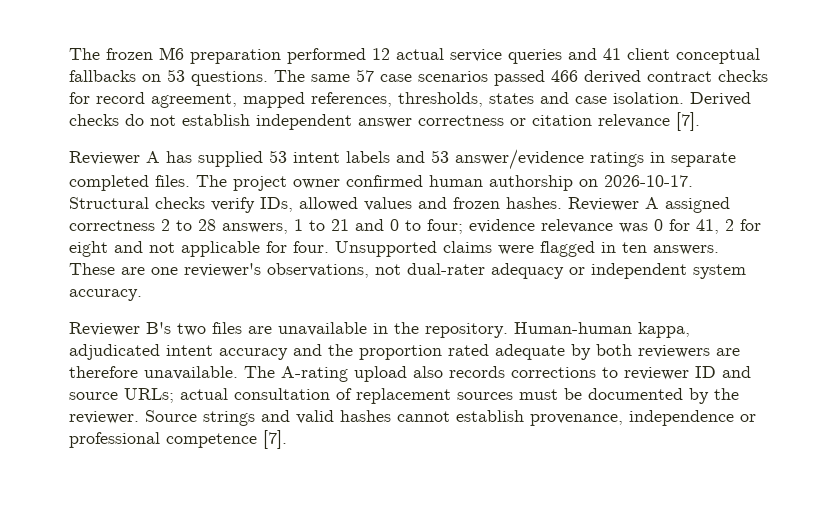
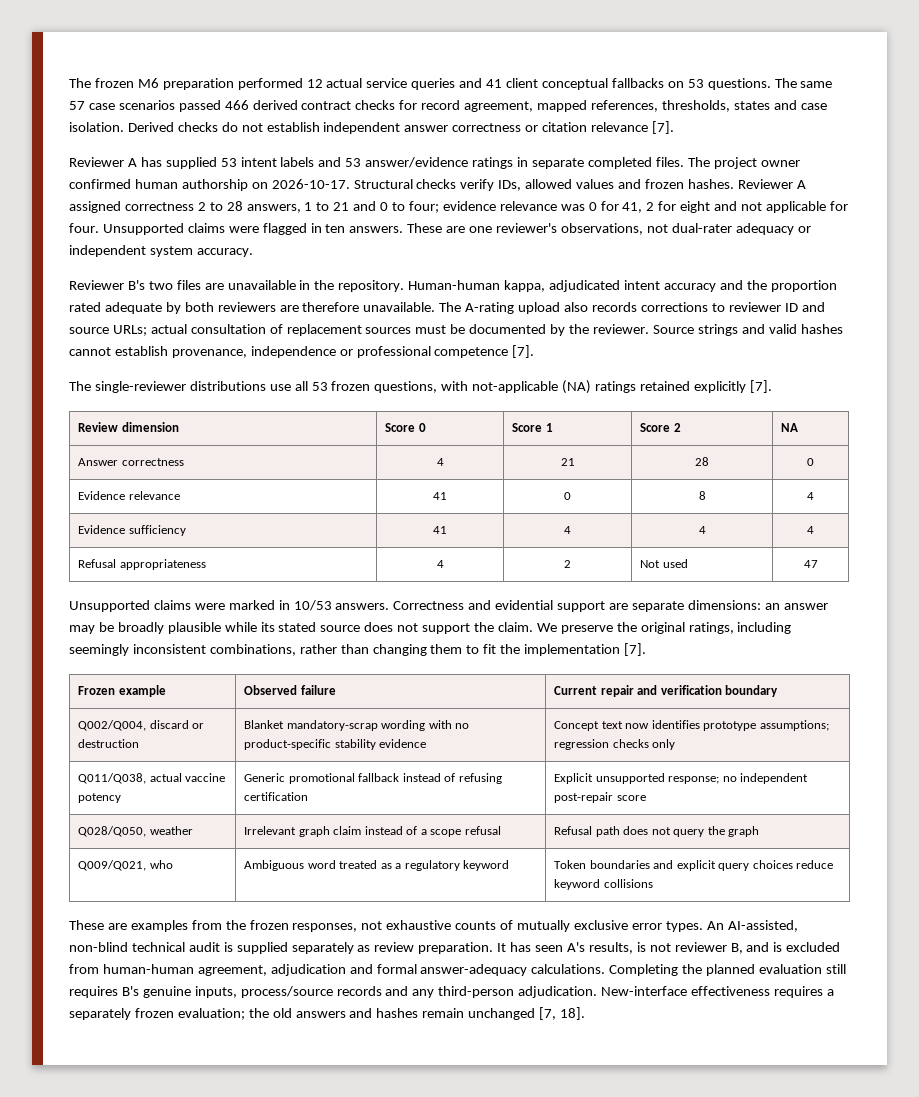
+ The single-reviewer distributions use all 53 frozen questions, with not-applicable (NA) ratings retained explicitly [7].
+ Review dimension | Score 0 | Score 1 | Score 2 | NA
+ Answer correctness | 4 | 21 | 28 | 0
+ Evidence relevance | 41 | 0 | 8 | 4
+ Evidence sufficiency | 41 | 4 | 4 | 4
+ Refusal appropriateness | 4 | 2 | Not used | 47
+ Unsupported claims were marked in 10/53 answers. Correctness and evidential support are separate dimensions: an answer may be broadly plausible while its stated source does not support the claim. We preserve the original ratings, including seemingly inconsistent combinations, rather than changing them to fit the implementation [7].
+ Frozen example | Observed failure | Current repair and verification boundary
+ Q002/Q004, discard or destruction | Blanket mandatory-scrap wording with no product-specific stability evidence | Concept text now identifies prototype assumptions; regression checks only
+ Q011/Q038, actual vaccine potency | Generic promotional fallback instead of refusing certification | Explicit unsupported response; no independent post-repair score
+ Q028/Q050, weather | Irrelevant graph claim instead of a scope refusal | Refusal path does not query the graph
+ Q009/Q021, who | Ambiguous word treated as a regulatory keyword | Token boundaries and explicit query choices reduce keyword collisions
+ These are examples from the frozen responses, not exhaustive counts of mutually exclusive error types. An AI-assisted, non-blind technical audit is supplied separately as review preparation. It has seen A's results, is not reviewer B, and is excluded from human-human agreement, adjudication and formal answer-adequacy calculations. Completing the planned evaluation still requires B's genuine inputs, process/source records and any third-person adjudication. New-interface effectiveness requires a separately frozen evaluation; the old answers and hashes remain unchanged [7, 18].

